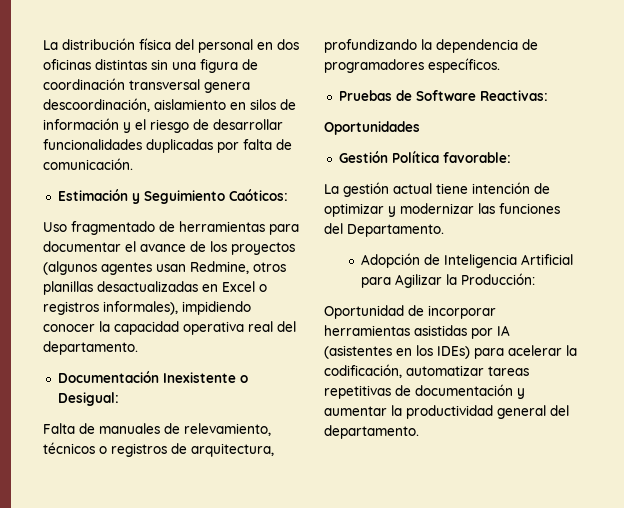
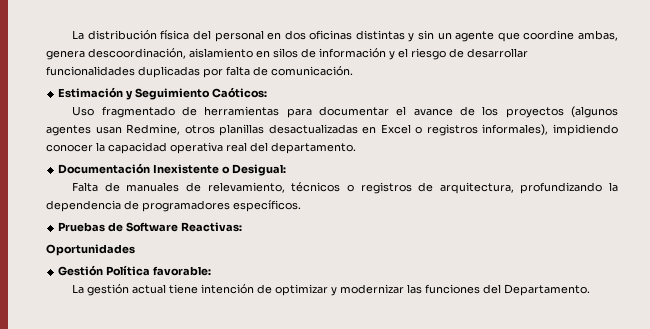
- La distribución física del personal en dos oficinas distintas sin una figura de coordinación transversal genera descoordinación, aislamiento en silos de información y el riesgo de desarrollar funcionalidades duplicadas por falta de comunicación.
+ La distribución física del personal en dos oficinas distintas y sin un agente que coordine ambas, genera descoordinación, aislamiento en silos de información y el riesgo de desarrollar funcionalidades duplicadas por falta de comunicación.
- Adopción de Inteligencia Artificial para Agilizar la Producción:
- Oportunidad de incorporar herramientas asistidas por IA (asistentes en los IDEs) para acelerar la codificación, automatizar tareas repetitivas de documentación y aumentar la productividad general del departamento.

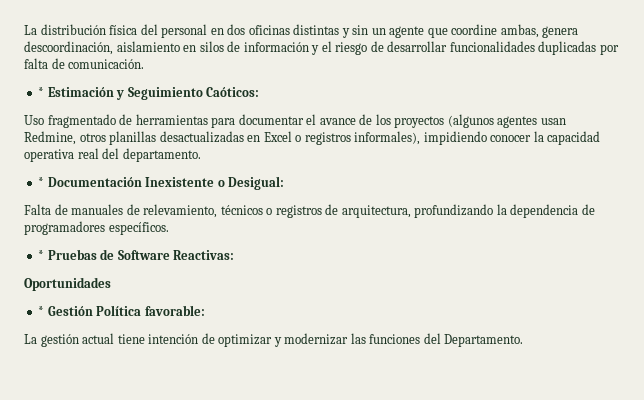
- Estimación y Seguimiento Caóticos:
+ * Estimación y Seguimiento Caóticos:
- Documentación Inexistente o Desigual:
+ * Documentación Inexistente o Desigual:
- Pruebas de Software Reactivas:
+ * Pruebas de Software Reactivas:
- Gestión Política favorable:
+ * Gestión Política favorable:

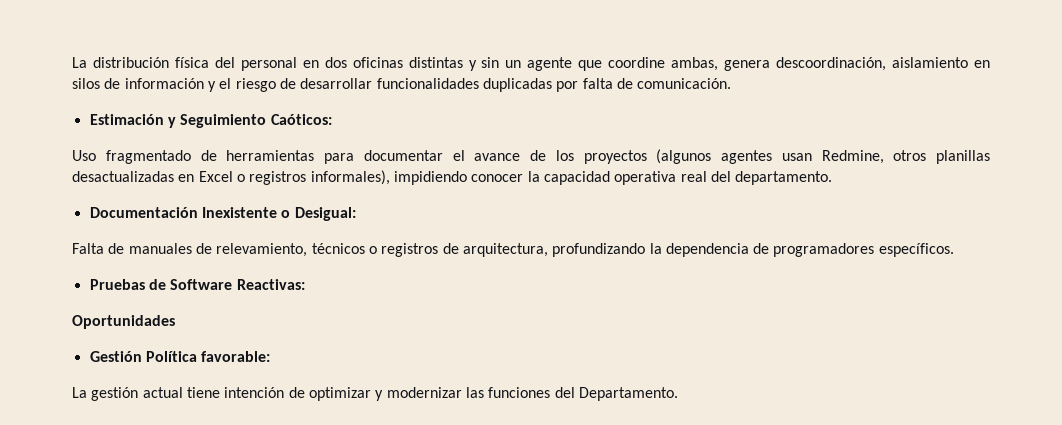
- * Estimación y Seguimiento Caóticos:
+ Estimación y Seguimiento Caóticos:
- * Documentación Inexistente o Desigual:
+ Documentación Inexistente o Desigual:
- * Pruebas de Software Reactivas:
+ Pruebas de Software Reactivas:
- * Gestión Política favorable:
+ Gestión Política favorable:

